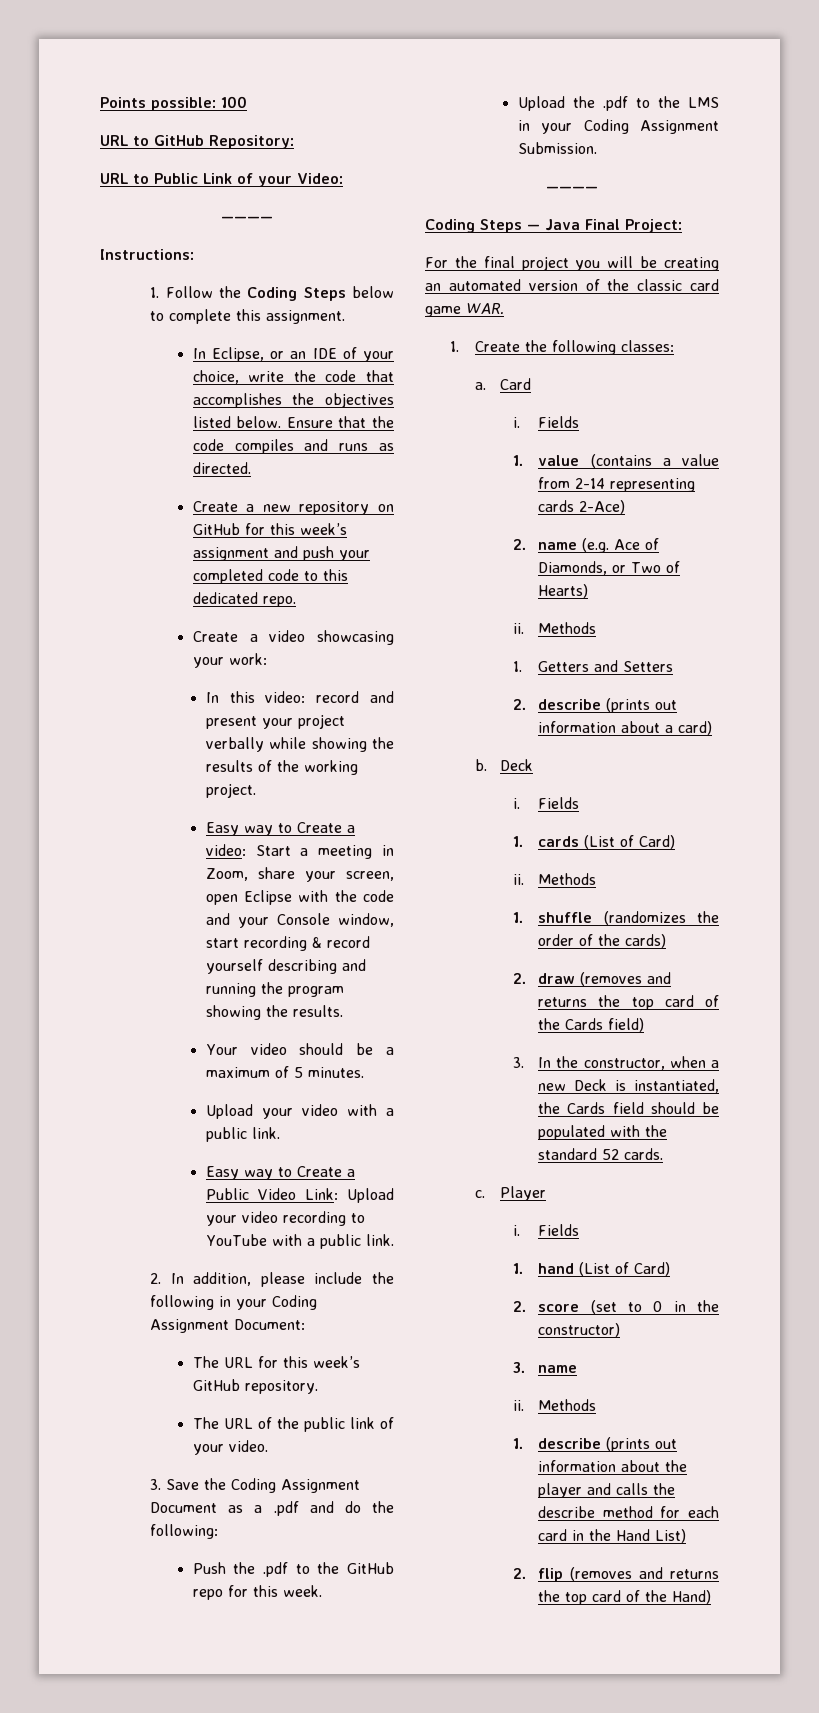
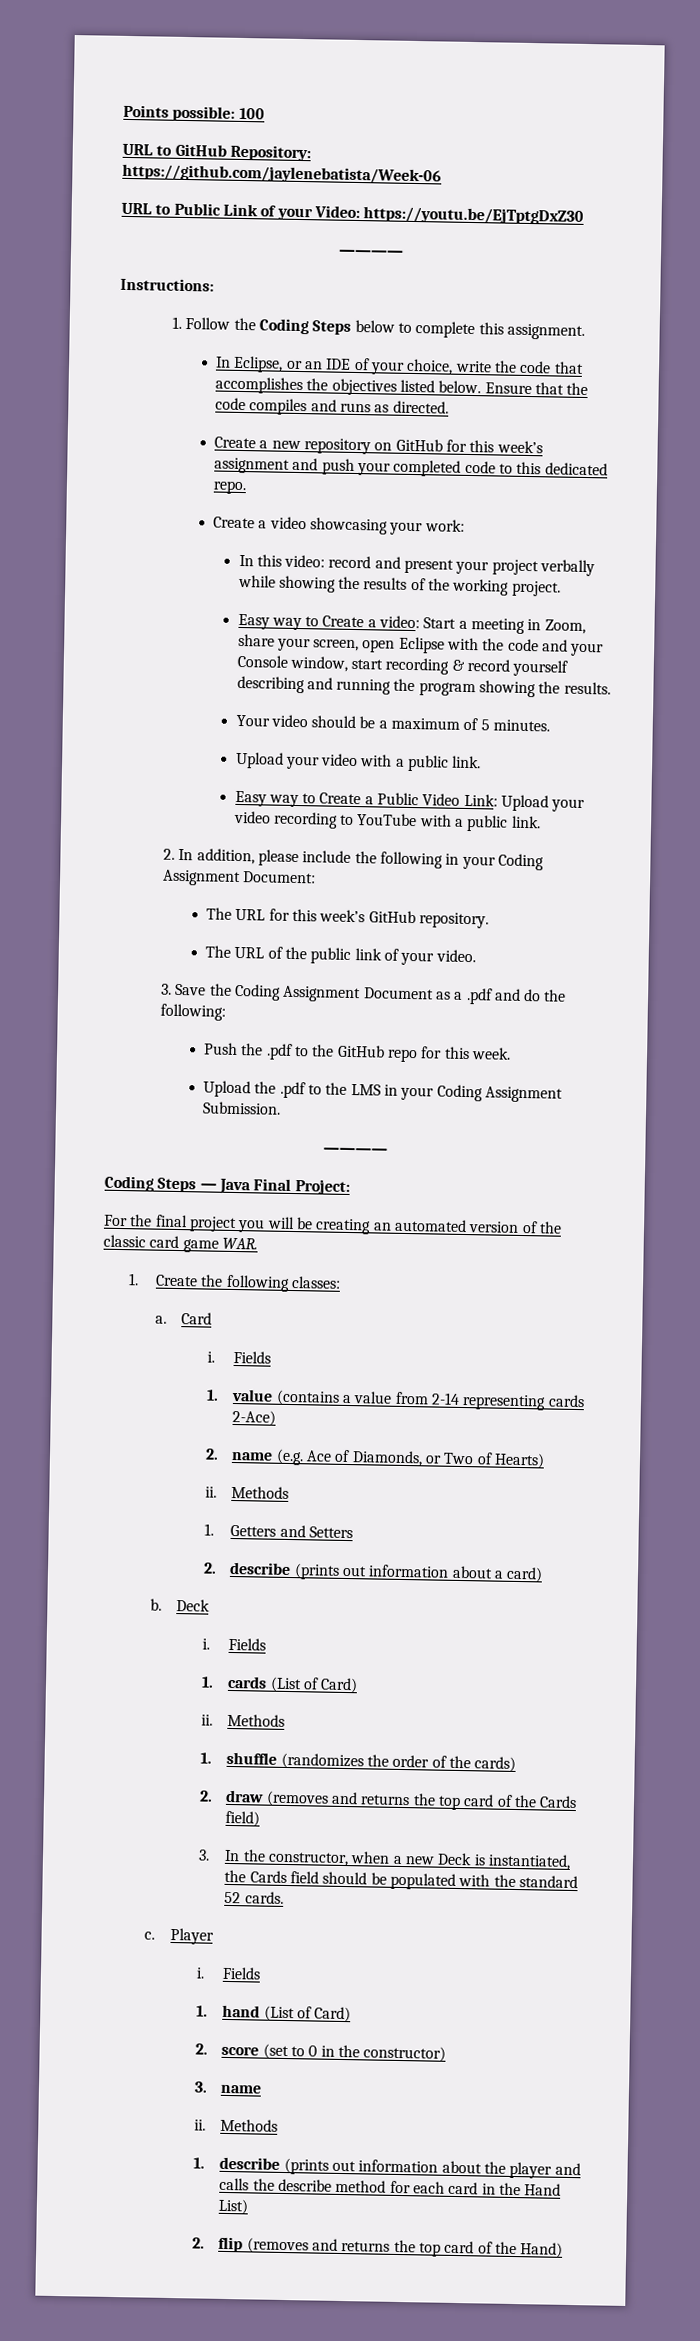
- URL to GitHub Repository:
+ URL to GitHub Repository: https://github.com/jaylenebatista/Week-06
- URL to Public Link of your Video:
+ URL to Public Link of your Video: https://youtu.be/EjTptgDxZ30

